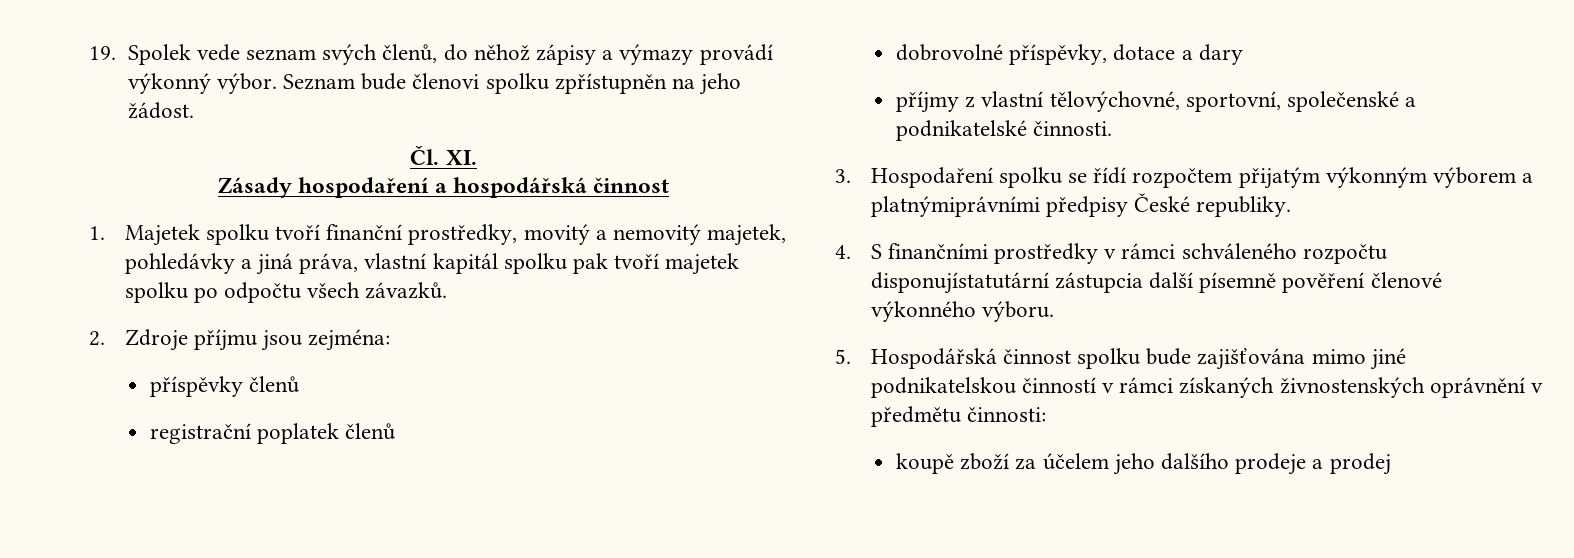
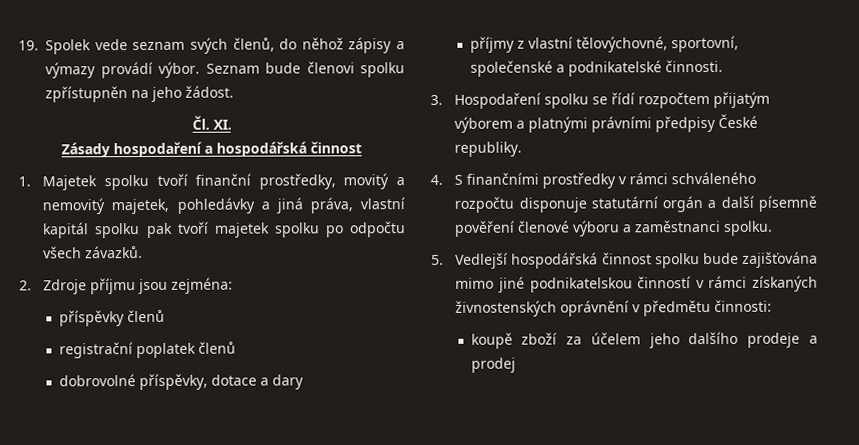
- 19. Spolek vede seznam svých členů, do něhož zápisy a výmazy provádí výkonný výbor.
+ 19. Spolek vede seznam svých členů, do něhož zápisy a výmazy provádí výbor.
- 3. Hospodaření spolku se řídí rozpočtem přijatým výkonným výborem a platnýmiprávními předpisy České republiky.
+ 3. Hospodaření spolku se řídí rozpočtem přijatým výborem a platnými právními předpisy České republiky.
- 4. S finančními prostředky v rámci schváleného rozpočtu disponujístatutární zástupcia další písemně pověření členové výkonného výboru.
+ 4. S finančními prostředky v rámci schváleného rozpočtu disponuje statutární orgán a další písemně pověření členové výboru a zaměstnanci spolku.
- 5. Hospodářská činnost spolku bude zajišťována mimo jiné podnikatelskou činností v rámci získaných živnostenských oprávnění v předmětu činnosti:
+ 5. Vedlejší hospodářská činnost spolku bude zajišťována mimo jiné podnikatelskou činností v rámci získaných živnostenských oprávnění v předmětu činnosti:

